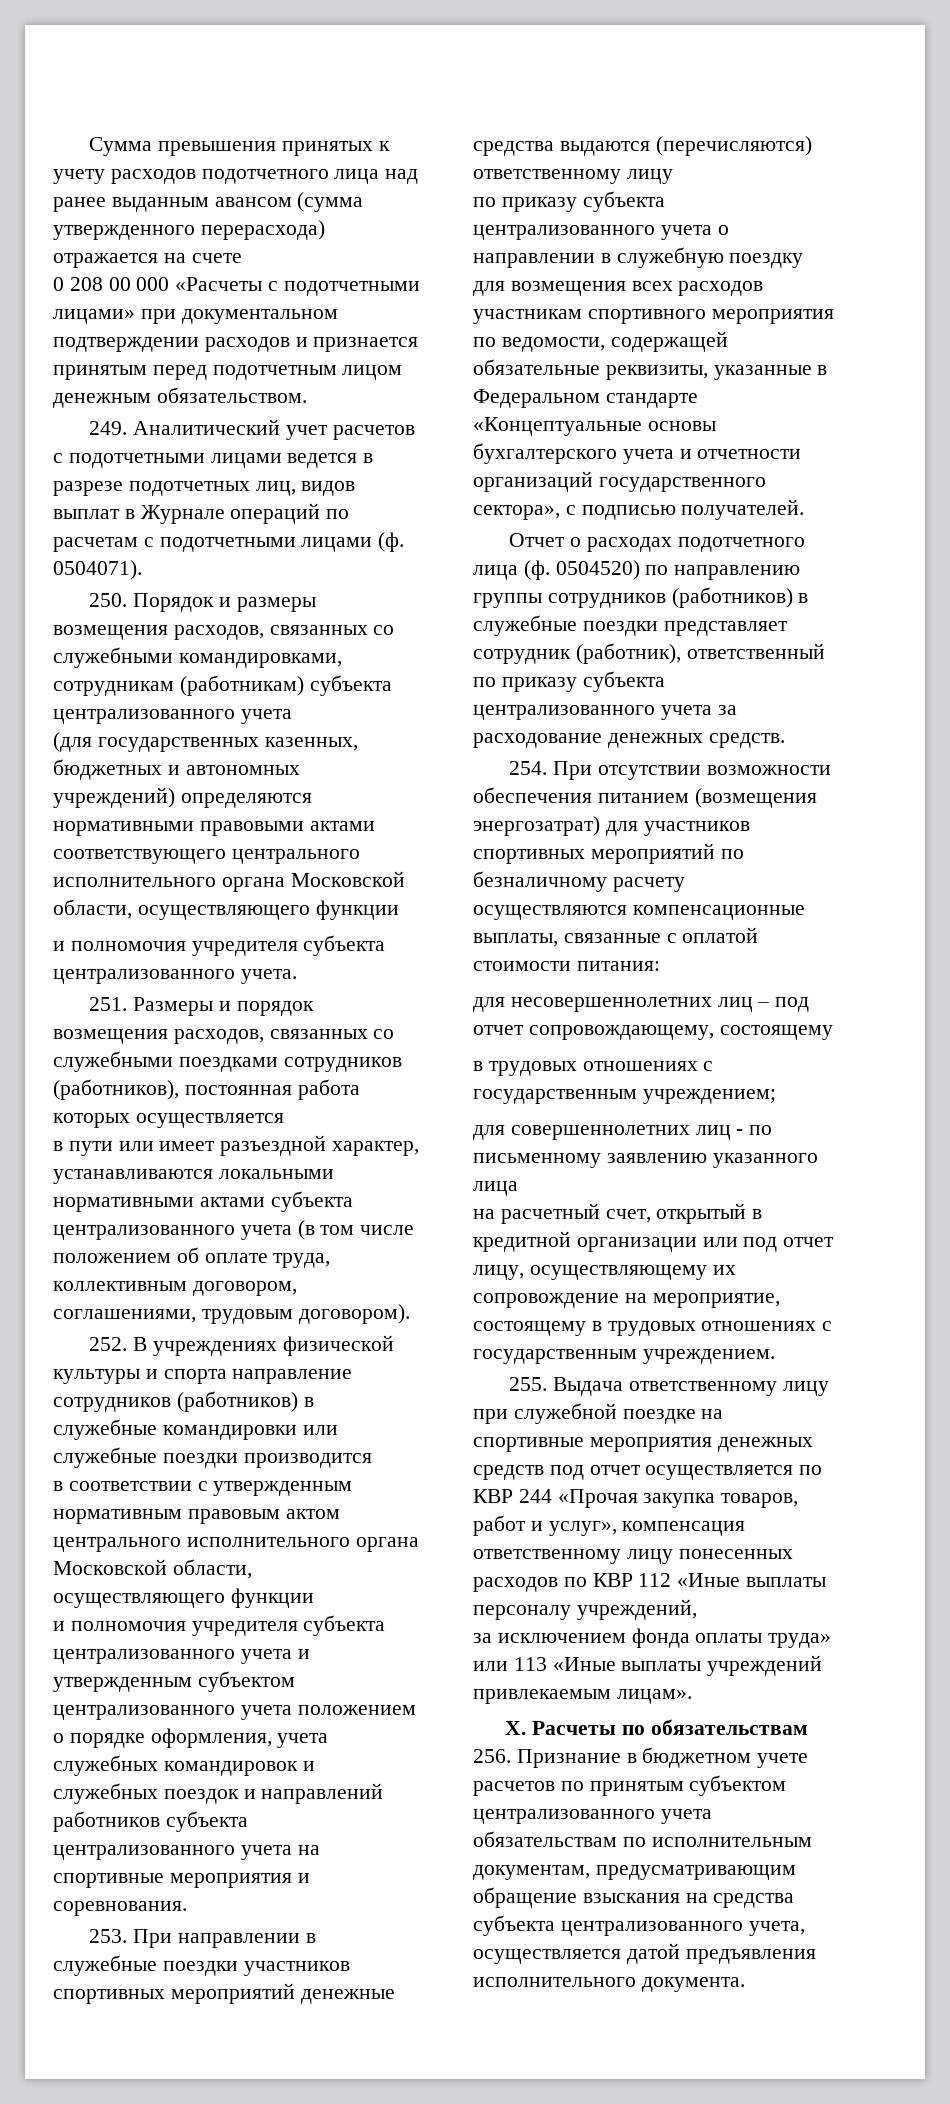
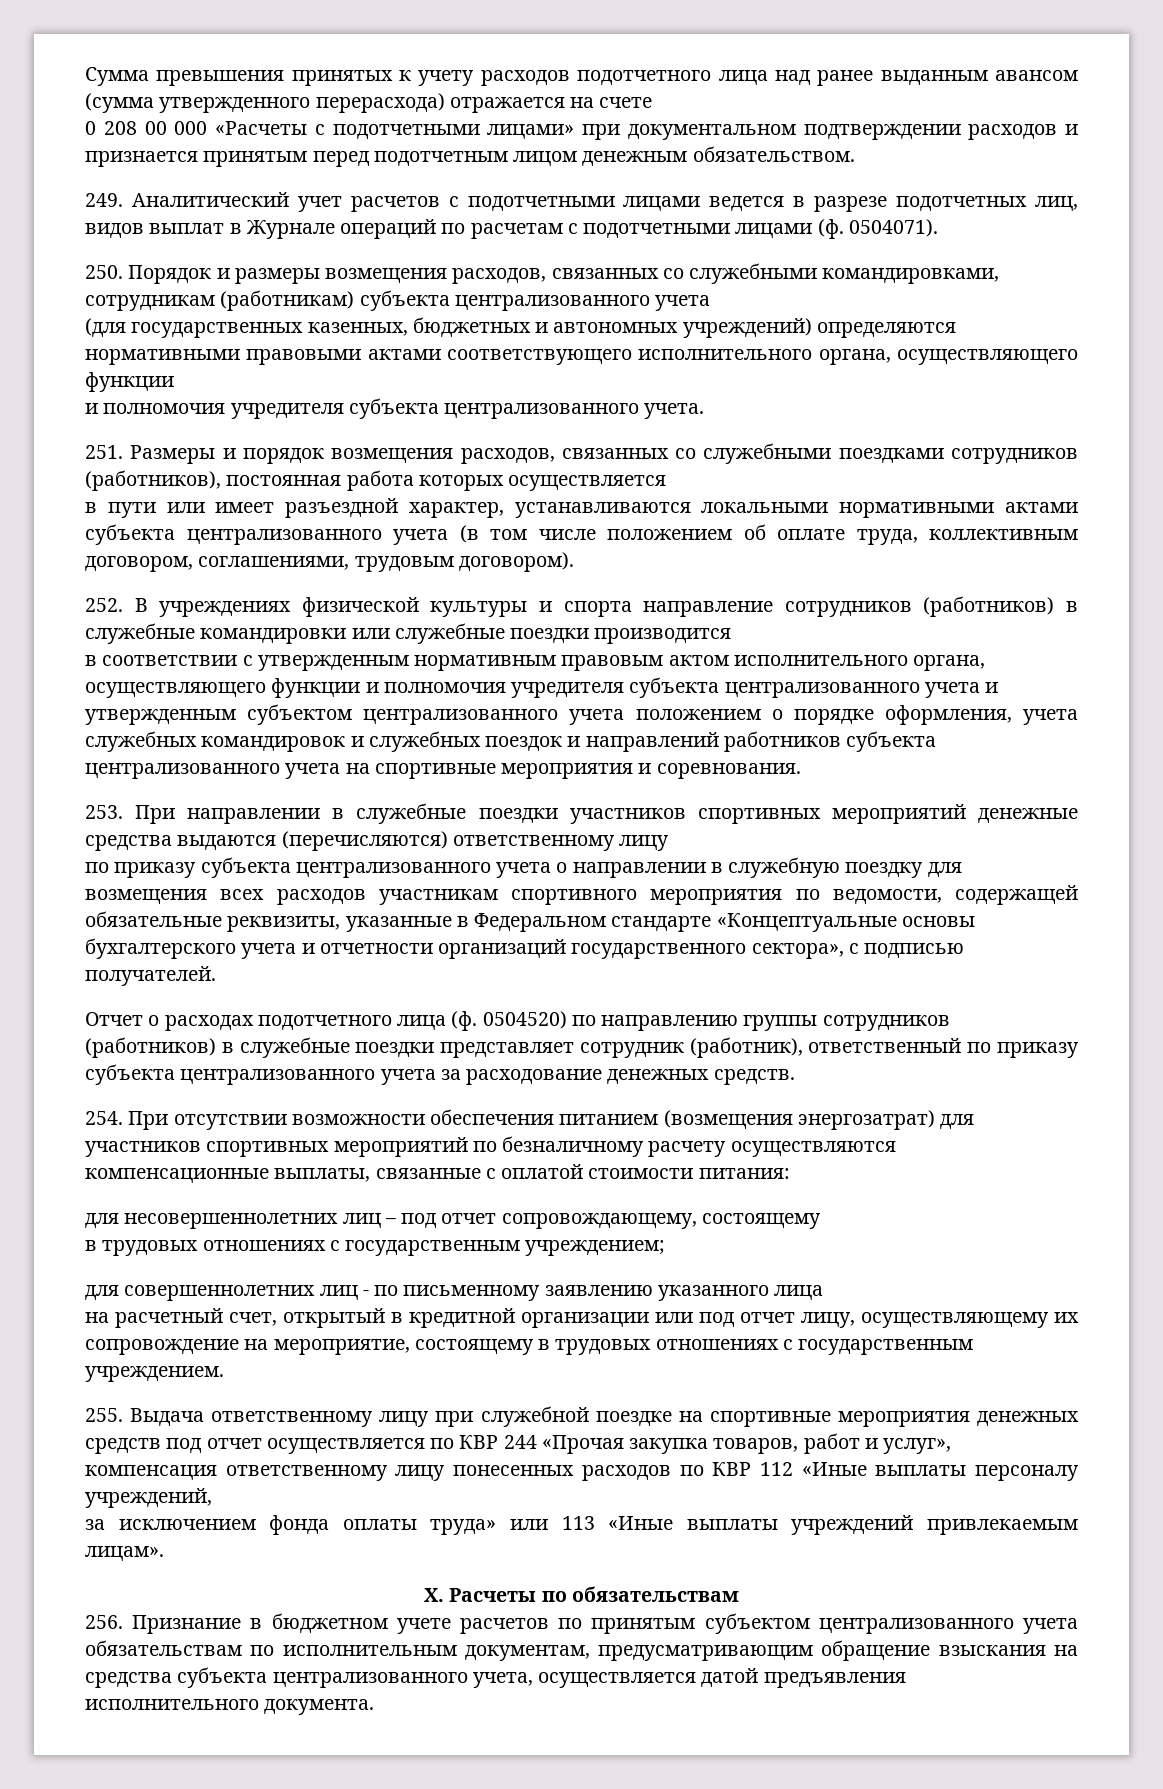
- (для государственных казенных, бюджетных и автономных учреждений) определяются нормативными правовыми актами соответствующего центрального исполнительного органа Московской области, осуществляющего функции
+ (для государственных казенных, бюджетных и автономных учреждений) определяются нормативными правовыми актами соответствующего исполнительного органа, осуществляющего функции
- в соответствии с утвержденным нормативным правовым актом центрального исполнительного органа Московской области, осуществляющего функции
- и полномочия учредителя субъекта централизованного учета и утвержденным субъектом централизованного учета положением о порядке оформления, учета служебных командировок и служебных поездок и направлений работников субъекта централизованного учета на спортивные мероприятия и соревнования.
+ в соответствии с утвержденным нормативным правовым актом исполнительного органа, осуществляющего функции и полномочия учредителя субъекта централизованного учета и утвержденным субъектом централизованного учета положением о порядке оформления, учета служебных командировок и служебных поездок и направлений работников субъекта централизованного учета на спортивные мероприятия и соревнования.

